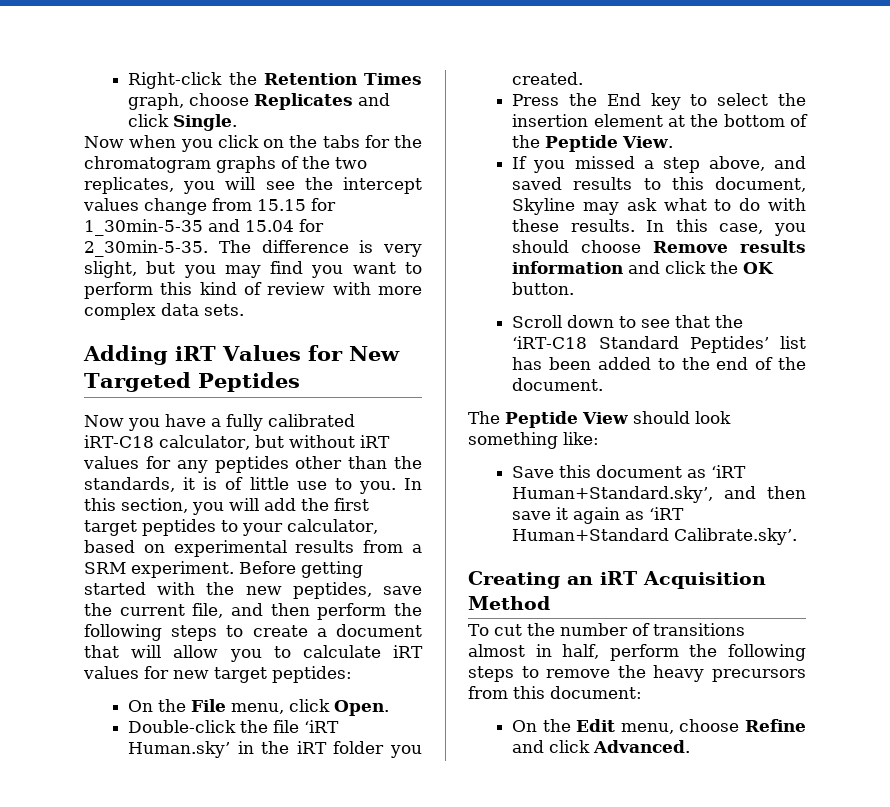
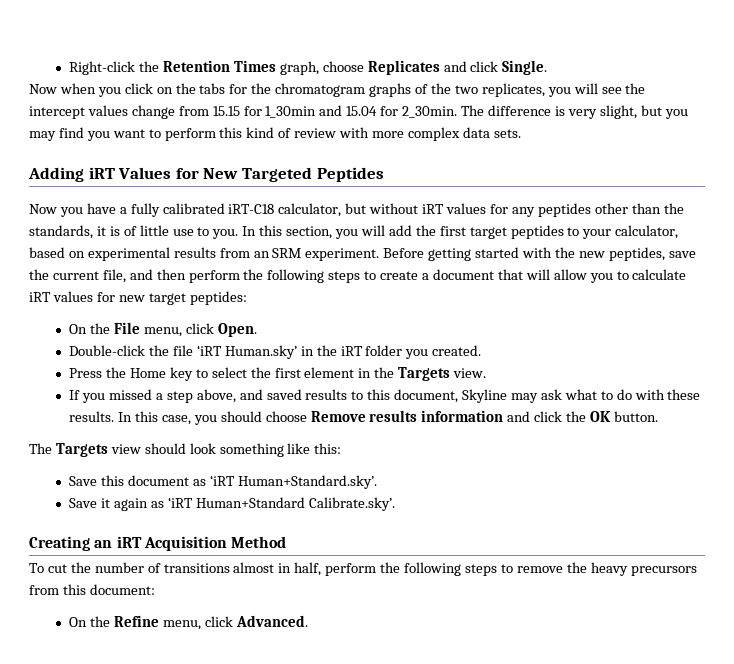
- Now when you click on the tabs for the chromatogram graphs of the two replicates, you will see the intercept values change from 15.15 for 1_30min-5-35 and 15.04 for 2_30min-5-35.
+ Now when you click on the tabs for the chromatogram graphs of the two replicates, you will see the intercept values change from 15.15 for 1_30min and 15.04 for 2_30min.
- In this section, you will add the first target peptides to your calculator, based on experimental results from a SRM experiment.
+ In this section, you will add the first target peptides to your calculator, based on experimental results from an SRM experiment.
- Press the End key to select the insertion element at the bottom of the Peptide View.
+ Press the Home key to select the first element in the Targets view.
- Scroll down to see that the ‘iRT-C18 Standard Peptides’ list has been added to the end of the document.
- The Peptide View should look something like:
+ The Targets view should look something like this:
- Save this document as ‘iRT Human+Standard.sky’, and then save it again as ‘iRT Human+Standard Calibrate.sky’.
+ Save this document as ‘iRT Human+Standard.sky’.
+ Save it again as ‘iRT Human+Standard Calibrate.sky’.
- On the Edit menu, choose Refine and click Advanced.
+ On the Refine menu, click Advanced.

